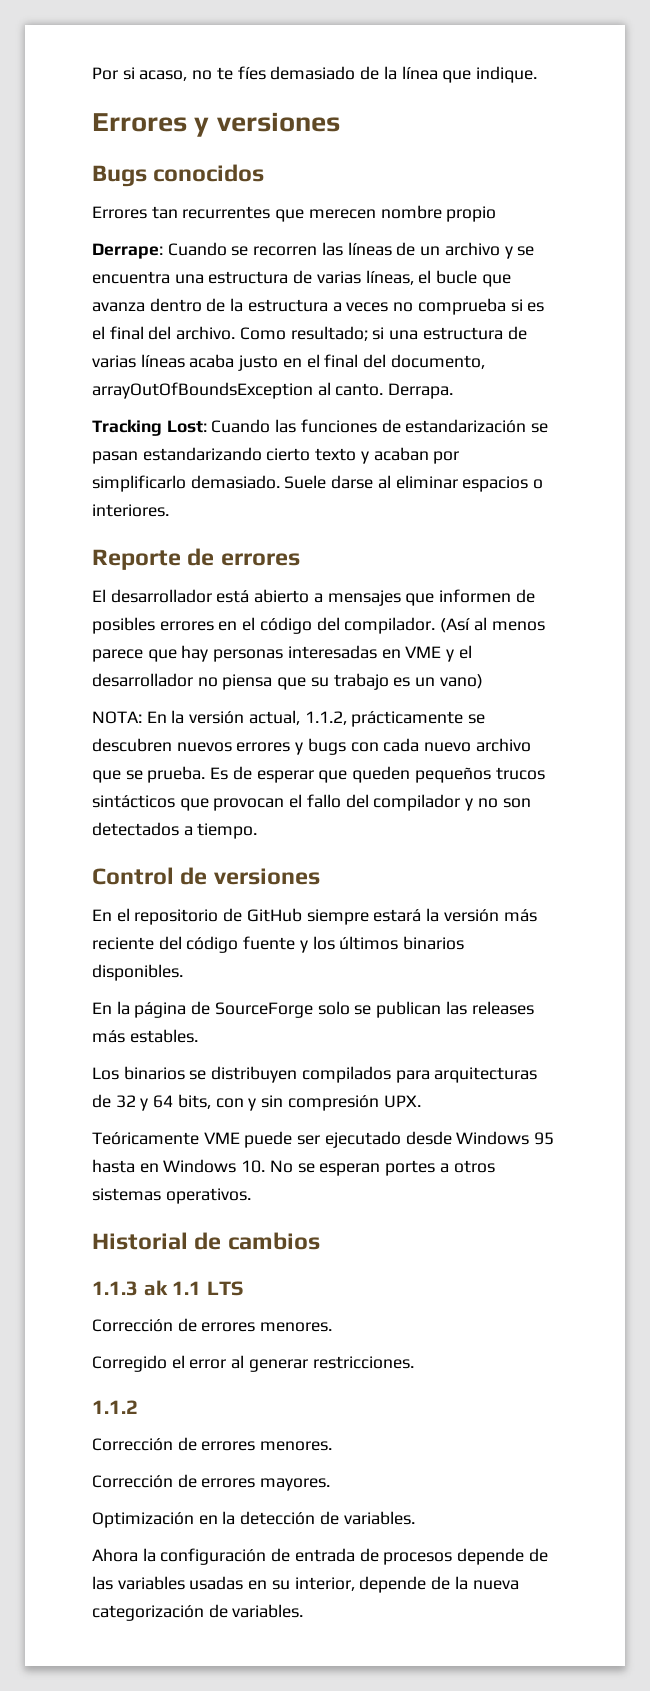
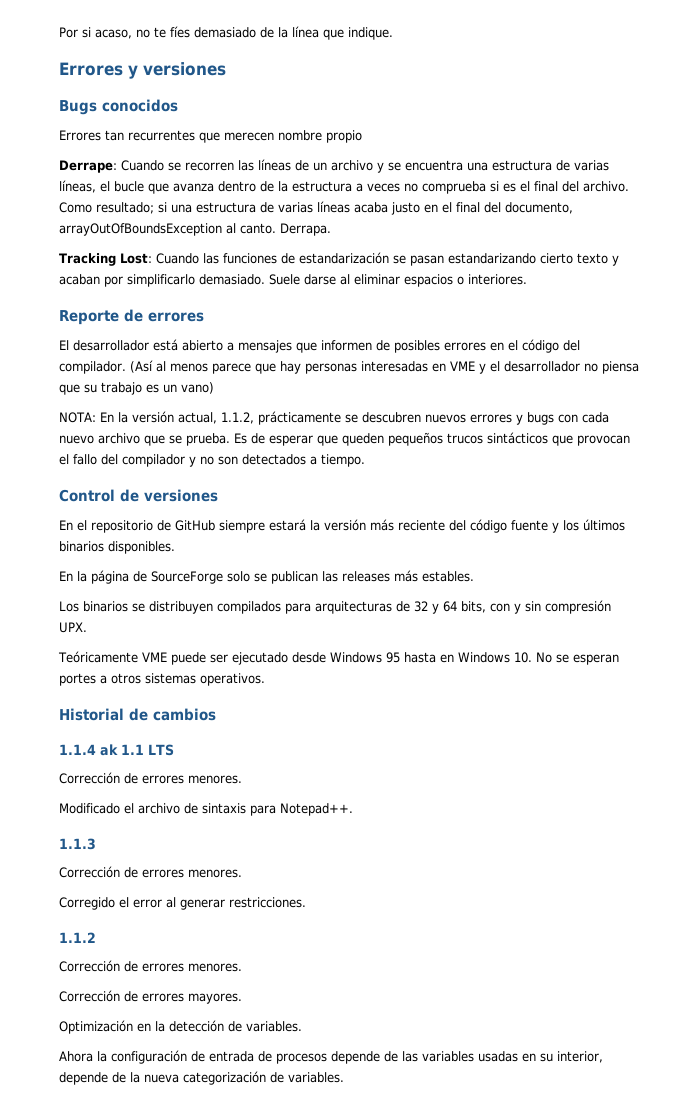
- 1.1.3 ak 1.1 LTS
+ 1.1.4 ak 1.1 LTS
+ Modificado el archivo de sintaxis para Notepad++.
+ 1.1.3
+ Corrección de errores menores.

